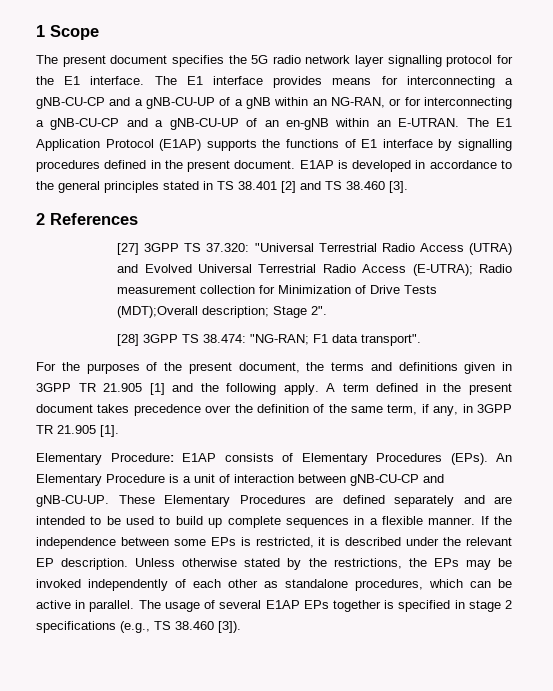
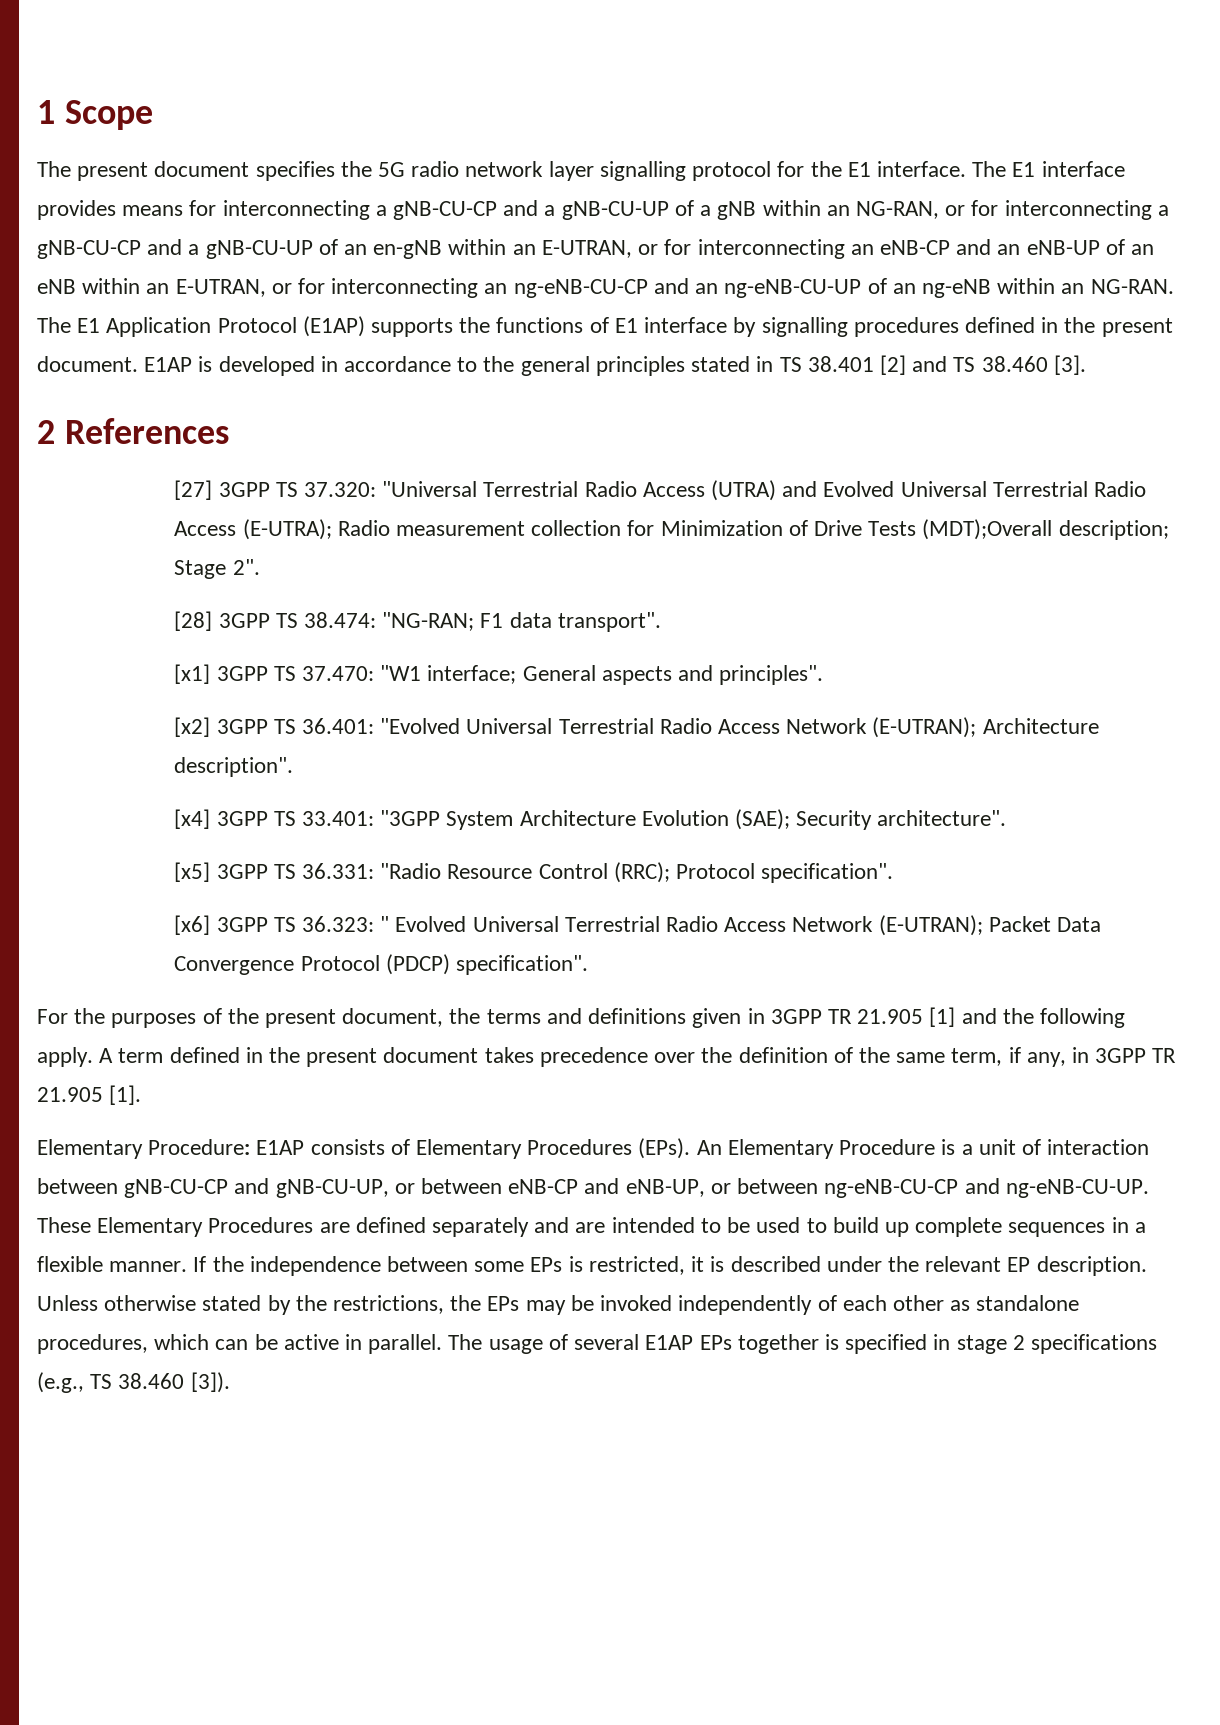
- The E1 interface provides means for interconnecting a gNB-CU-CP and a gNB-CU-UP of a gNB within an NG-RAN, or for interconnecting a gNB-CU-CP and a gNB-CU-UP of an en-gNB within an E-UTRAN.
+ The E1 interface provides means for interconnecting a gNB-CU-CP and a gNB-CU-UP of a gNB within an NG-RAN, or for interconnecting a gNB-CU-CP and a gNB-CU-UP of an en-gNB within an E-UTRAN, or for interconnecting an eNB-CP and an eNB-UP of an eNB within an E-UTRAN, or for interconnecting an ng-eNB-CU-CP and an ng-eNB-CU-UP of an ng-eNB within an NG-RAN.
+ [x1] 3GPP TS 37.470: "W1 interface; General aspects and principles".
+ [x2] 3GPP TS 36.401: "Evolved Universal Terrestrial Radio Access Network (E-UTRAN); Architecture description".
+ [x4] 3GPP TS 33.401: "3GPP System Architecture Evolution (SAE); Security architecture".
+ [x5] 3GPP TS 36.331: "Radio Resource Control (RRC); Protocol specification".
+ [x6] 3GPP TS 36.323: " Evolved Universal Terrestrial Radio Access Network (E-UTRAN); Packet Data Convergence Protocol (PDCP) specification".
- An Elementary Procedure is a unit of interaction between gNB-CU-CP and gNB-CU-UP.
+ An Elementary Procedure is a unit of interaction between gNB-CU-CP and gNB-CU-UP, or between eNB-CP and eNB-UP, or between ng-eNB-CU-CP and ng-eNB-CU-UP.

